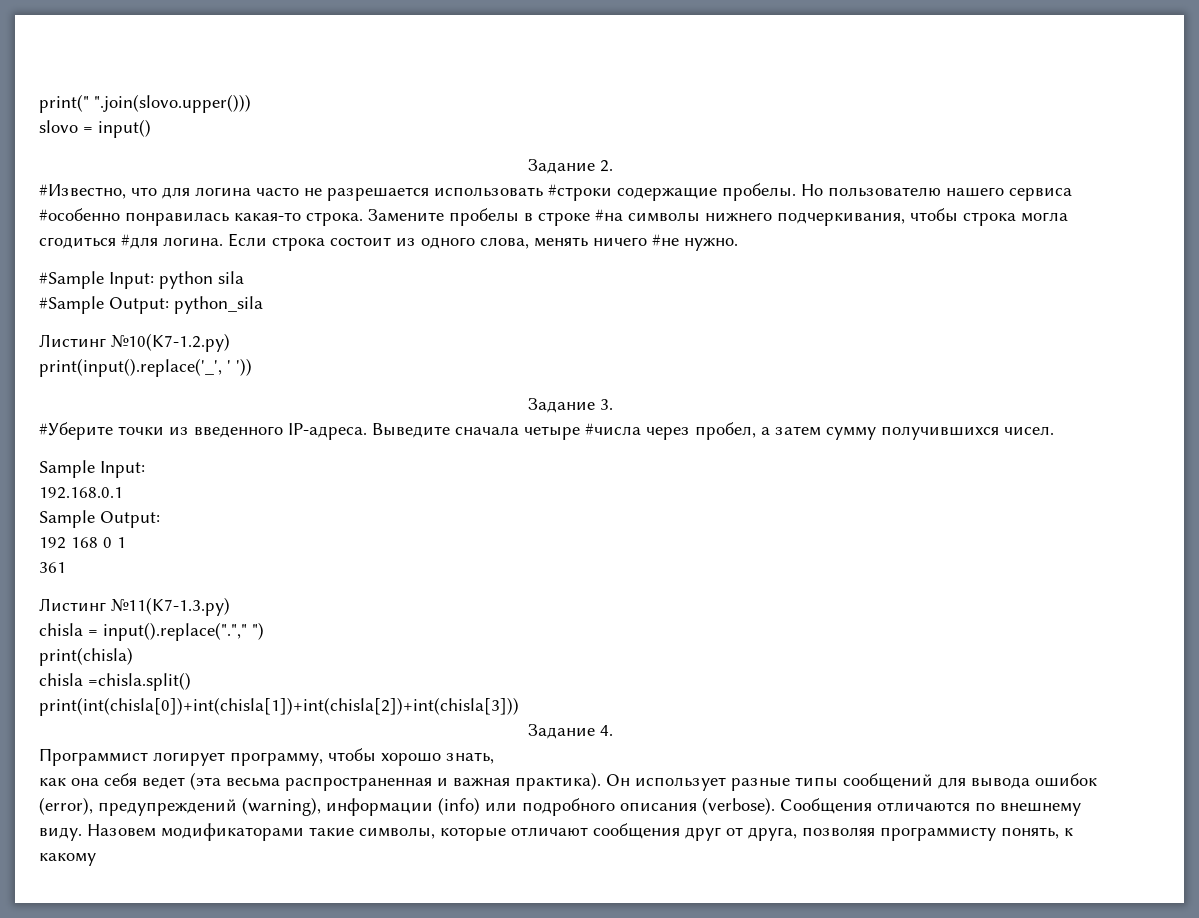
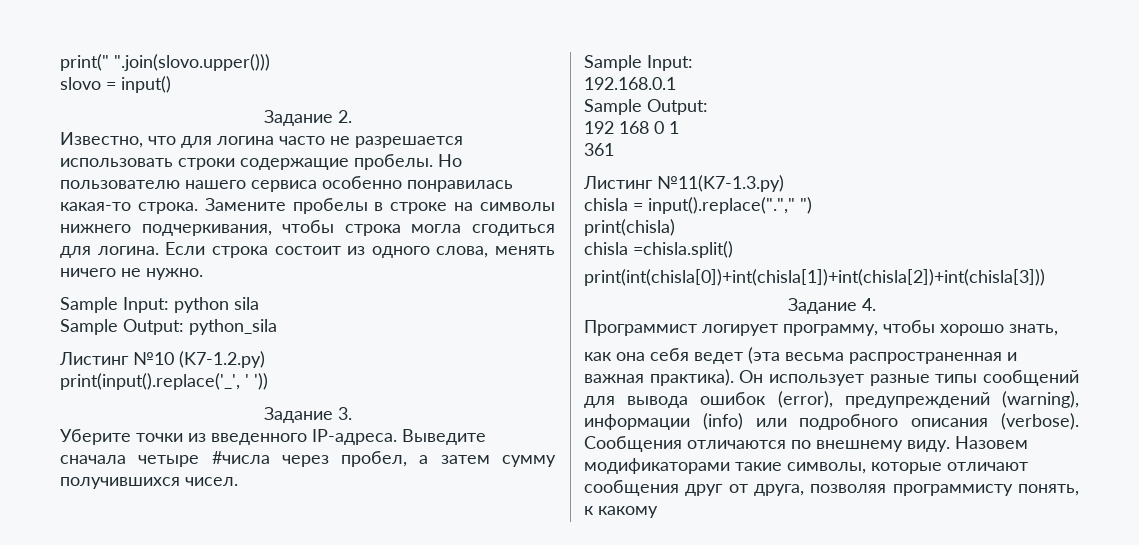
- #Известно, что для логина часто не разрешается использовать #строки содержащие пробелы.
+ Известно, что для логина часто не разрешается использовать строки содержащие пробелы.
- Но пользователю нашего сервиса #особенно понравилась какая-то строка.
+ Но пользователю нашего сервиса особенно понравилась какая-то строка.
- Замените пробелы в строке #на символы нижнего подчеркивания, чтобы строка могла сгодиться #для логина.
+ Замените пробелы в строке на символы нижнего подчеркивания, чтобы строка могла сгодиться для логина.
- Если строка состоит из одного слова, менять ничего #не нужно.
+ Если строка состоит из одного слова, менять ничего не нужно.
- #Sample Input: python sila
+ Sample Input: python sila
- #Sample Output: python_sila
+ Sample Output: python_sila
- Листинг №10(K7-1.2.py)
+ Листинг №10 (K7-1.2.py)
- #Уберите точки из введенного IP-адреса.
+ Уберите точки из введенного IP-адреса.

